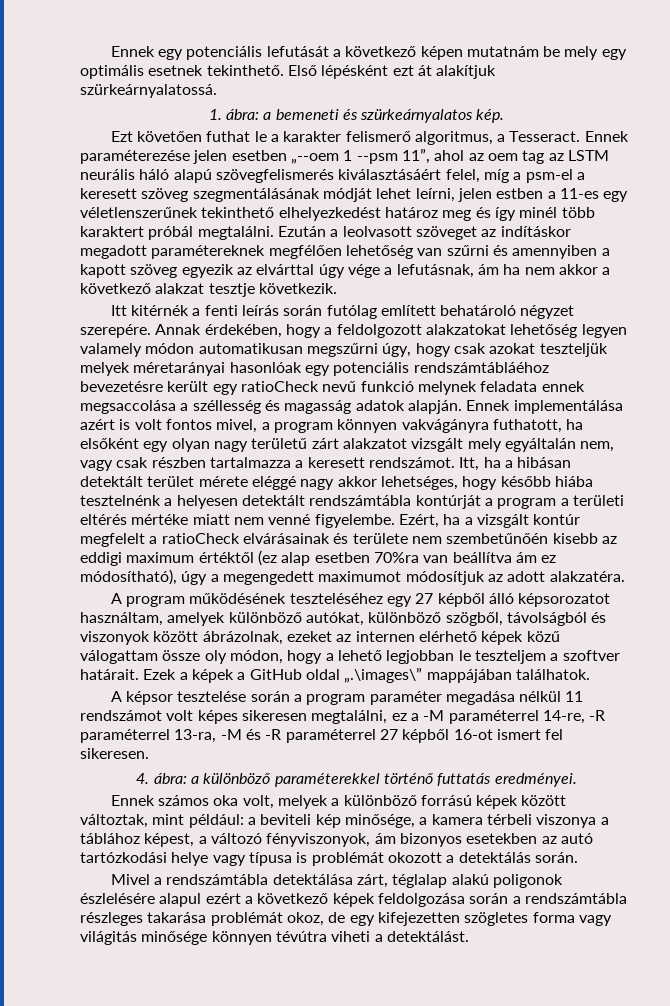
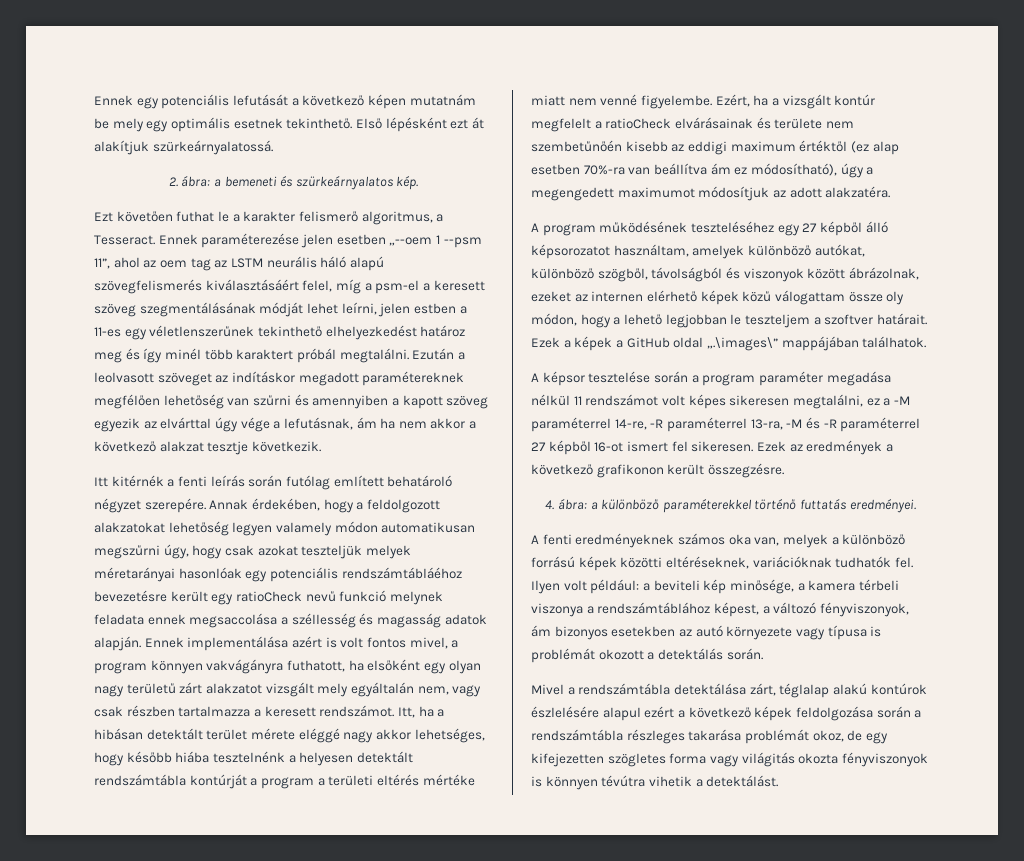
- 1. ábra: a bemeneti és szürkeárnyalatos kép.
+ 2. ábra: a bemeneti és szürkeárnyalatos kép.
- Ezért, ha a vizsgált kontúr megfelelt a ratioCheck elvárásainak és területe nem szembetűnőén kisebb az eddigi maximum értéktől (ez alap esetben 70%ra van beállítva ám ez módosítható), úgy a megengedett maximumot módosítjuk az adott alakzatéra.
+ Ezért, ha a vizsgált kontúr megfelelt a ratioCheck elvárásainak és területe nem szembetűnőén kisebb az eddigi maximum értéktől (ez alap esetben 70%-ra van beállítva ám ez módosítható), úgy a megengedett maximumot módosítjuk az adott alakzatéra.
+ Ezek az eredmények a következő grafikonon került összegzésre.
- Ennek számos oka volt, melyek a különböző forrású képek között változtak, mint például: a beviteli kép minősége, a kamera térbeli viszonya a táblához képest, a változó fényviszonyok, ám bizonyos esetekben az autó tartózkodási helye vagy típusa is problémát okozott a detektálás során.
+ A fenti eredményeknek számos oka van, melyek a különböző forrású képek közötti eltéréseknek, variációknak tudhatók fel. Ilyen volt például: a beviteli kép minősége, a kamera térbeli viszonya a rendszámtáblához képest, a változó fényviszonyok, ám bizonyos esetekben az autó környezete vagy típusa is problémát okozott a detektálás során.
- Mivel a rendszámtábla detektálása zárt, téglalap alakú poligonok észlelésére alapul ezért a következő képek feldolgozása során a rendszámtábla részleges takarása problémát okoz, de egy kifejezetten szögletes forma vagy világitás minősége könnyen tévútra viheti a detektálást.
+ Mivel a rendszámtábla detektálása zárt, téglalap alakú kontúrok észlelésére alapul ezért a következő képek feldolgozása során a rendszámtábla részleges takarása problémát okoz, de egy kifejezetten szögletes forma vagy világitás okozta fényviszonyok is könnyen tévútra vihetik a detektálást.

